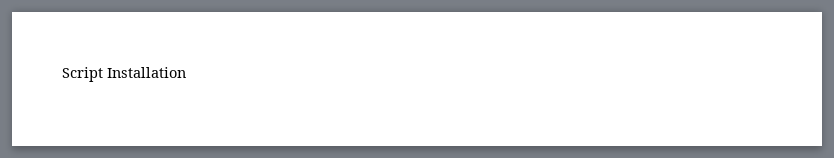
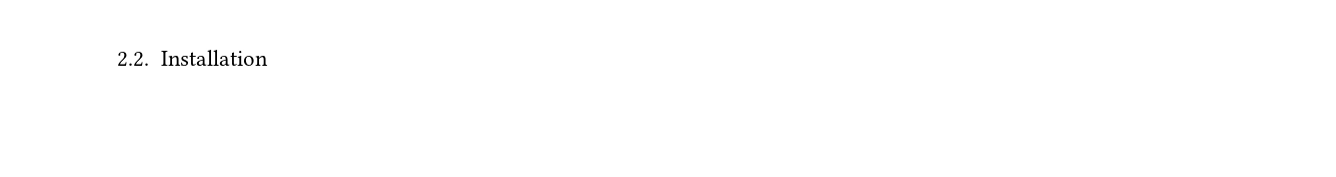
- Script Installation
+ 2.2. Installation

